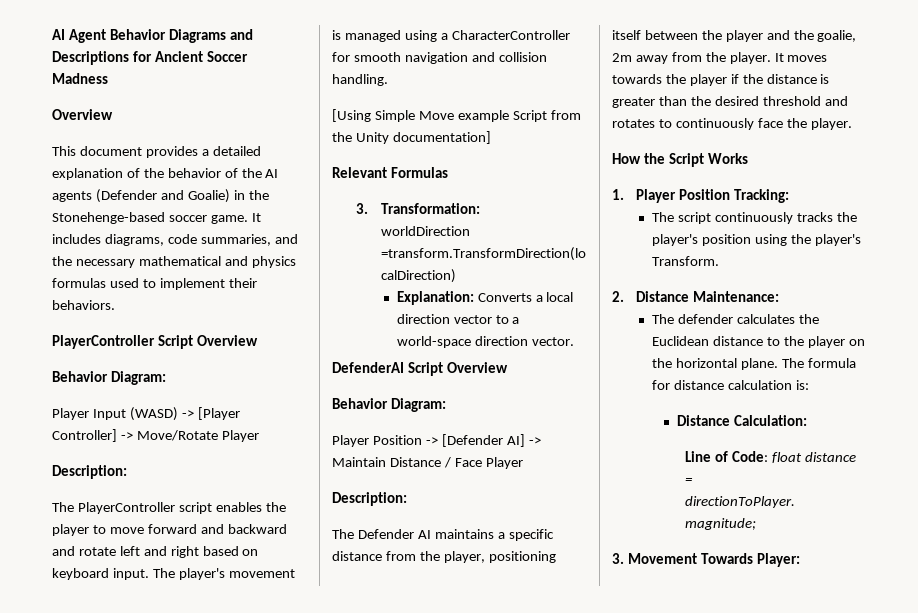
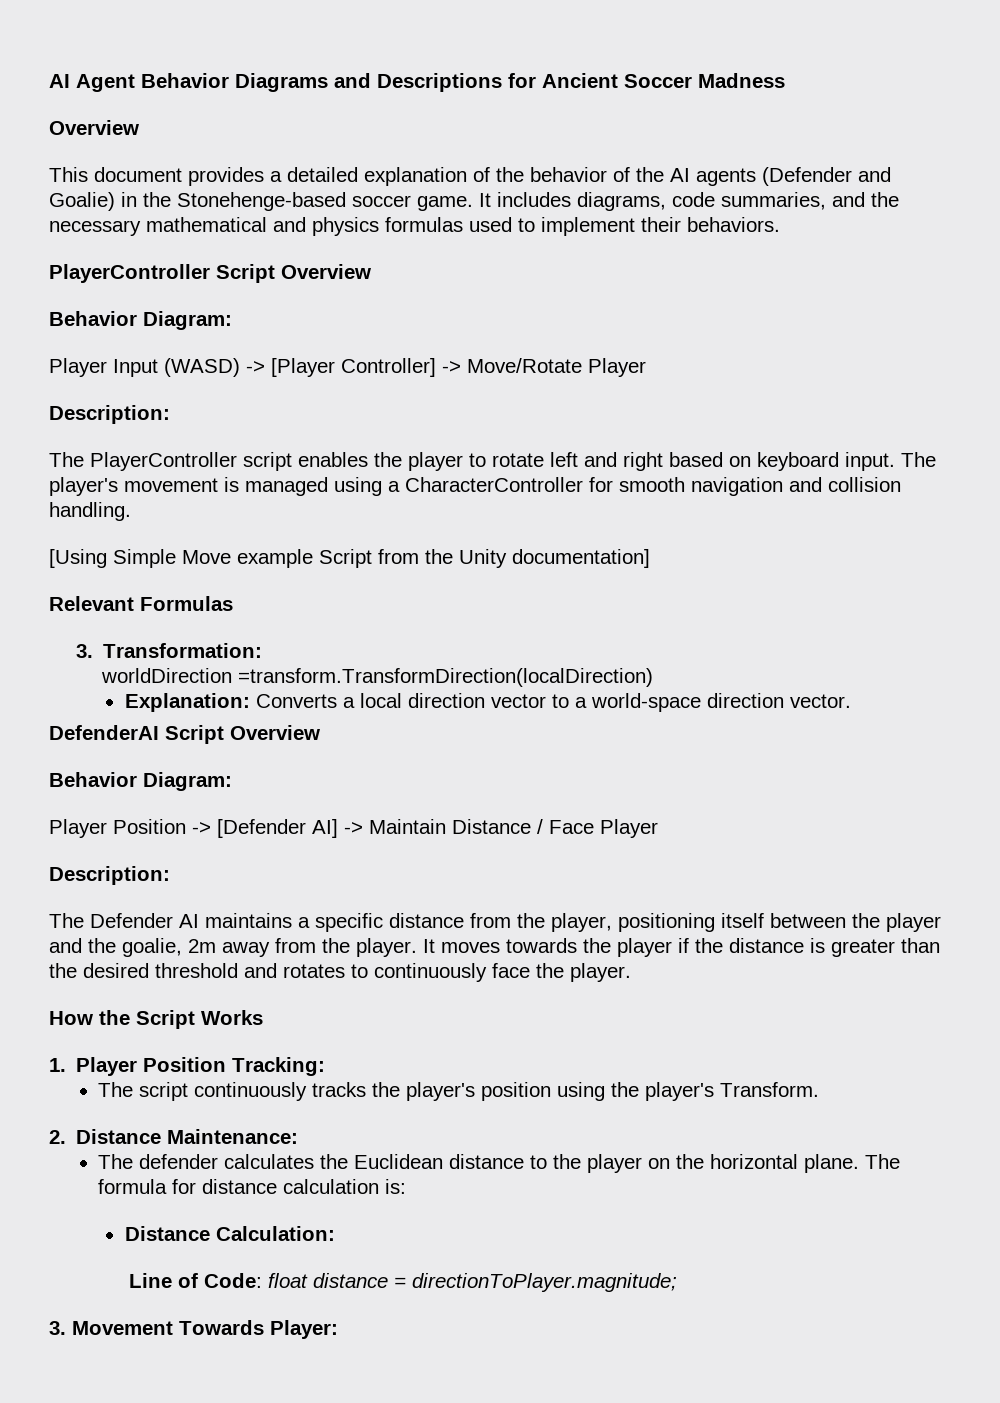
- The PlayerController script enables the player to move forward and backward and rotate left and right based on keyboard input.
+ The PlayerController script enables the player to rotate left and right based on keyboard input.

